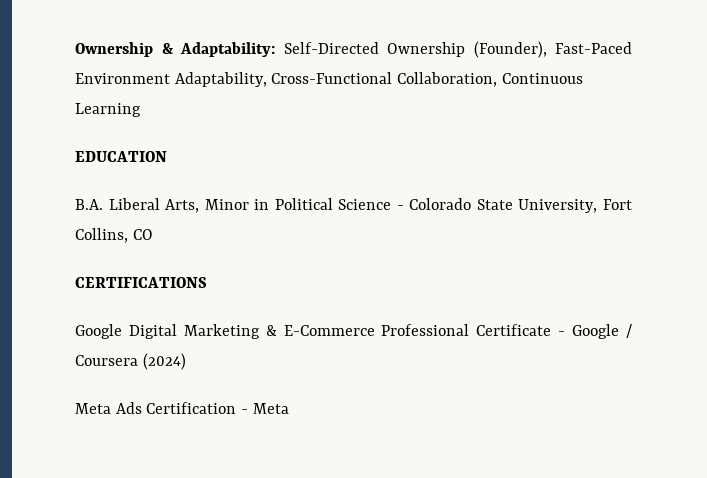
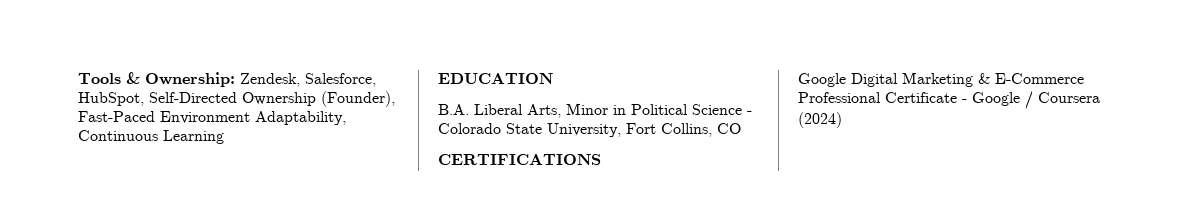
- Ownership & Adaptability: Self-Directed Ownership (Founder), Fast-Paced Environment Adaptability, Cross-Functional Collaboration, Continuous Learning
+ Tools & Ownership: Zendesk, Salesforce, HubSpot, Self-Directed Ownership (Founder), Fast-Paced Environment Adaptability, Continuous Learning
- Meta Ads Certification - Meta

